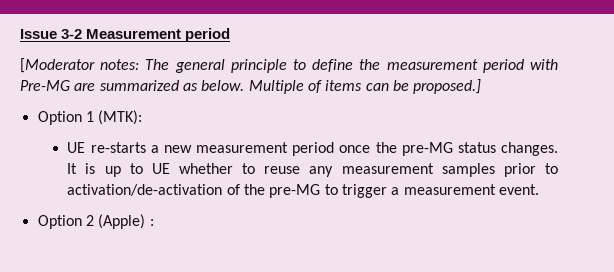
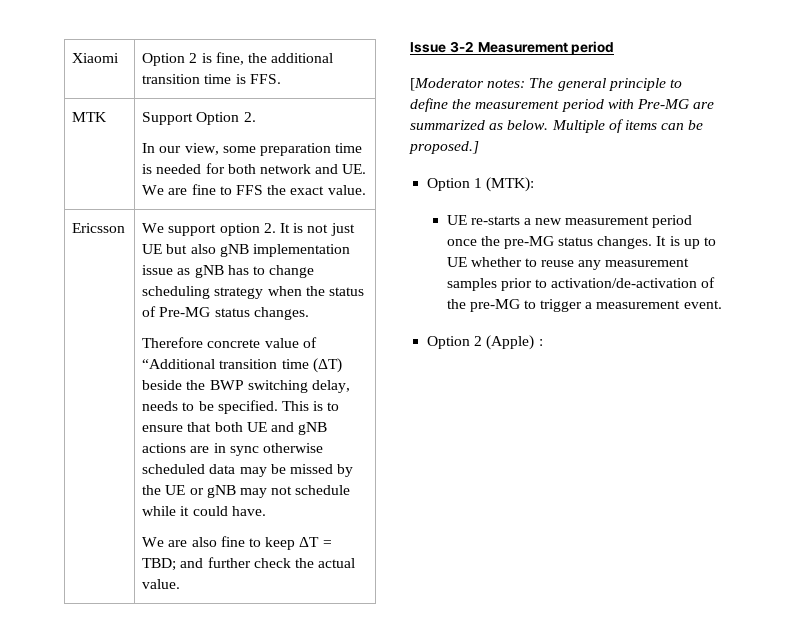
+ Xiaomi | Option 2 is fine, the additional transition time is FFS.
+ MTK | Support Option 2.
+ In our view, some preparation time is needed for both network and UE. We are fine to FFS the exact value.
+ Ericsson | We support option 2. It is not just UE but also gNB implementation issue as gNB has to change scheduling strategy when the status of Pre-MG status changes.
+ Therefore concrete value of “Additional transition time (ΔT) beside the BWP switching delay, needs to be specified. This is to ensure that both UE and gNB actions are in sync otherwise scheduled data may be missed by the UE or gNB may not schedule while it could have.
+ We are also fine to keep ΔT = TBD; and further check the actual value.

